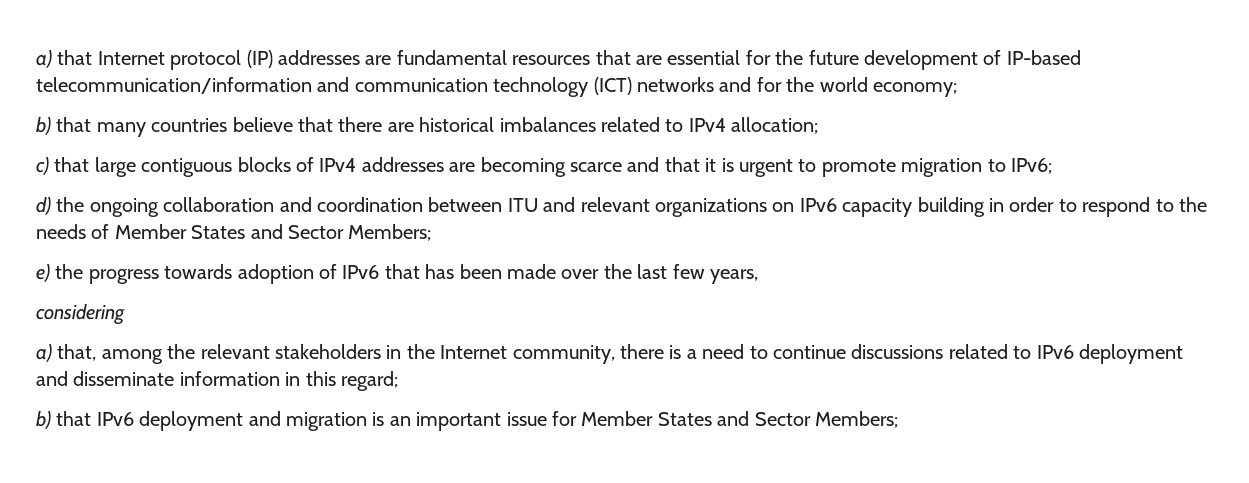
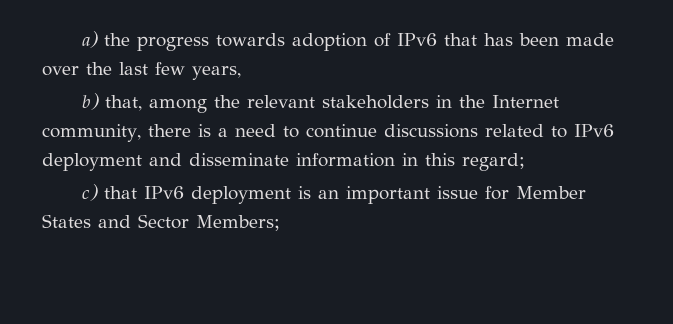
- a) that Internet protocol (IP) addresses are fundamental resources that are essential for the future development of IP-based telecommunication/information and communication technology (ICT) networks and for the world economy;
- b) that many countries believe that there are historical imbalances related to IPv4 allocation;
- c) that large contiguous blocks of IPv4 addresses are becoming scarce and that it is urgent to promote migration to IPv6;
- d) the ongoing collaboration and coordination between ITU and relevant organizations on IPv6 capacity building in order to respond to the needs of Member States and Sector Members;
- e) the progress towards adoption of IPv6 that has been made over the last few years,
+ a) the progress towards adoption of IPv6 that has been made over the last few years,
- considering
- a) that, among the relevant stakeholders in the Internet community, there is a need to continue discussions related to IPv6 deployment and disseminate information in this regard;
+ b) that, among the relevant stakeholders in the Internet community, there is a need to continue discussions related to IPv6 deployment and disseminate information in this regard;
- b) that IPv6 deployment and migration is an important issue for Member States and Sector Members;
+ c) that IPv6 deployment is an important issue for Member States and Sector Members;

